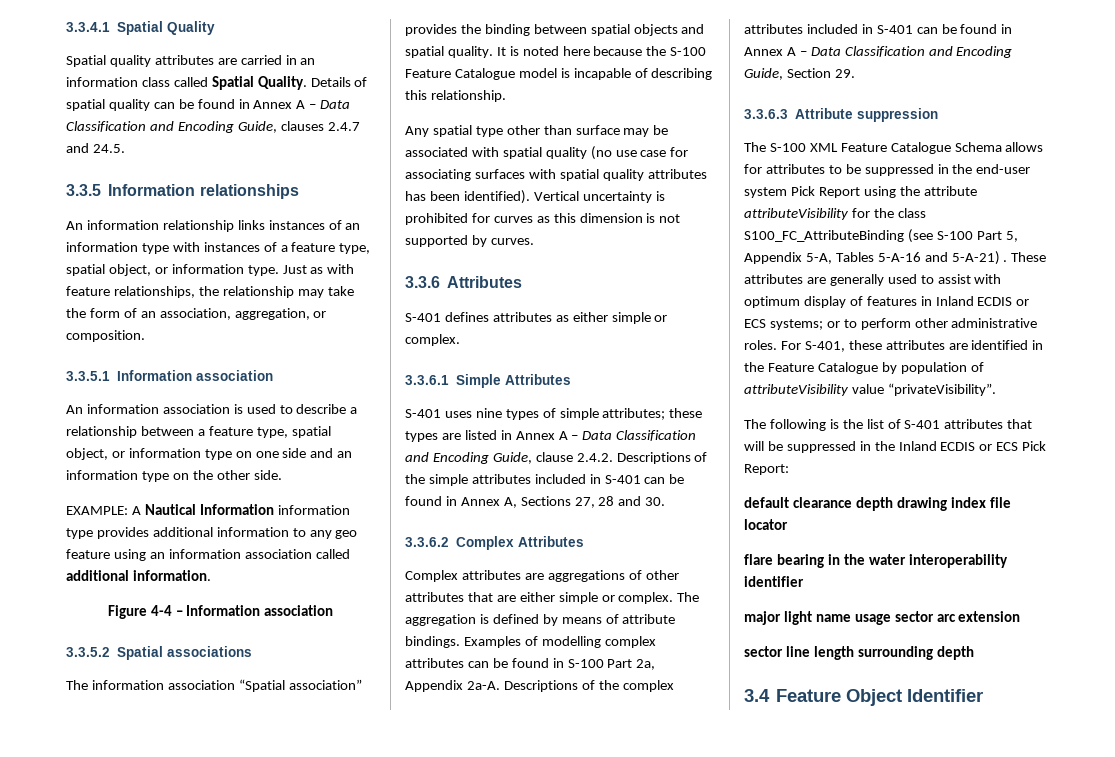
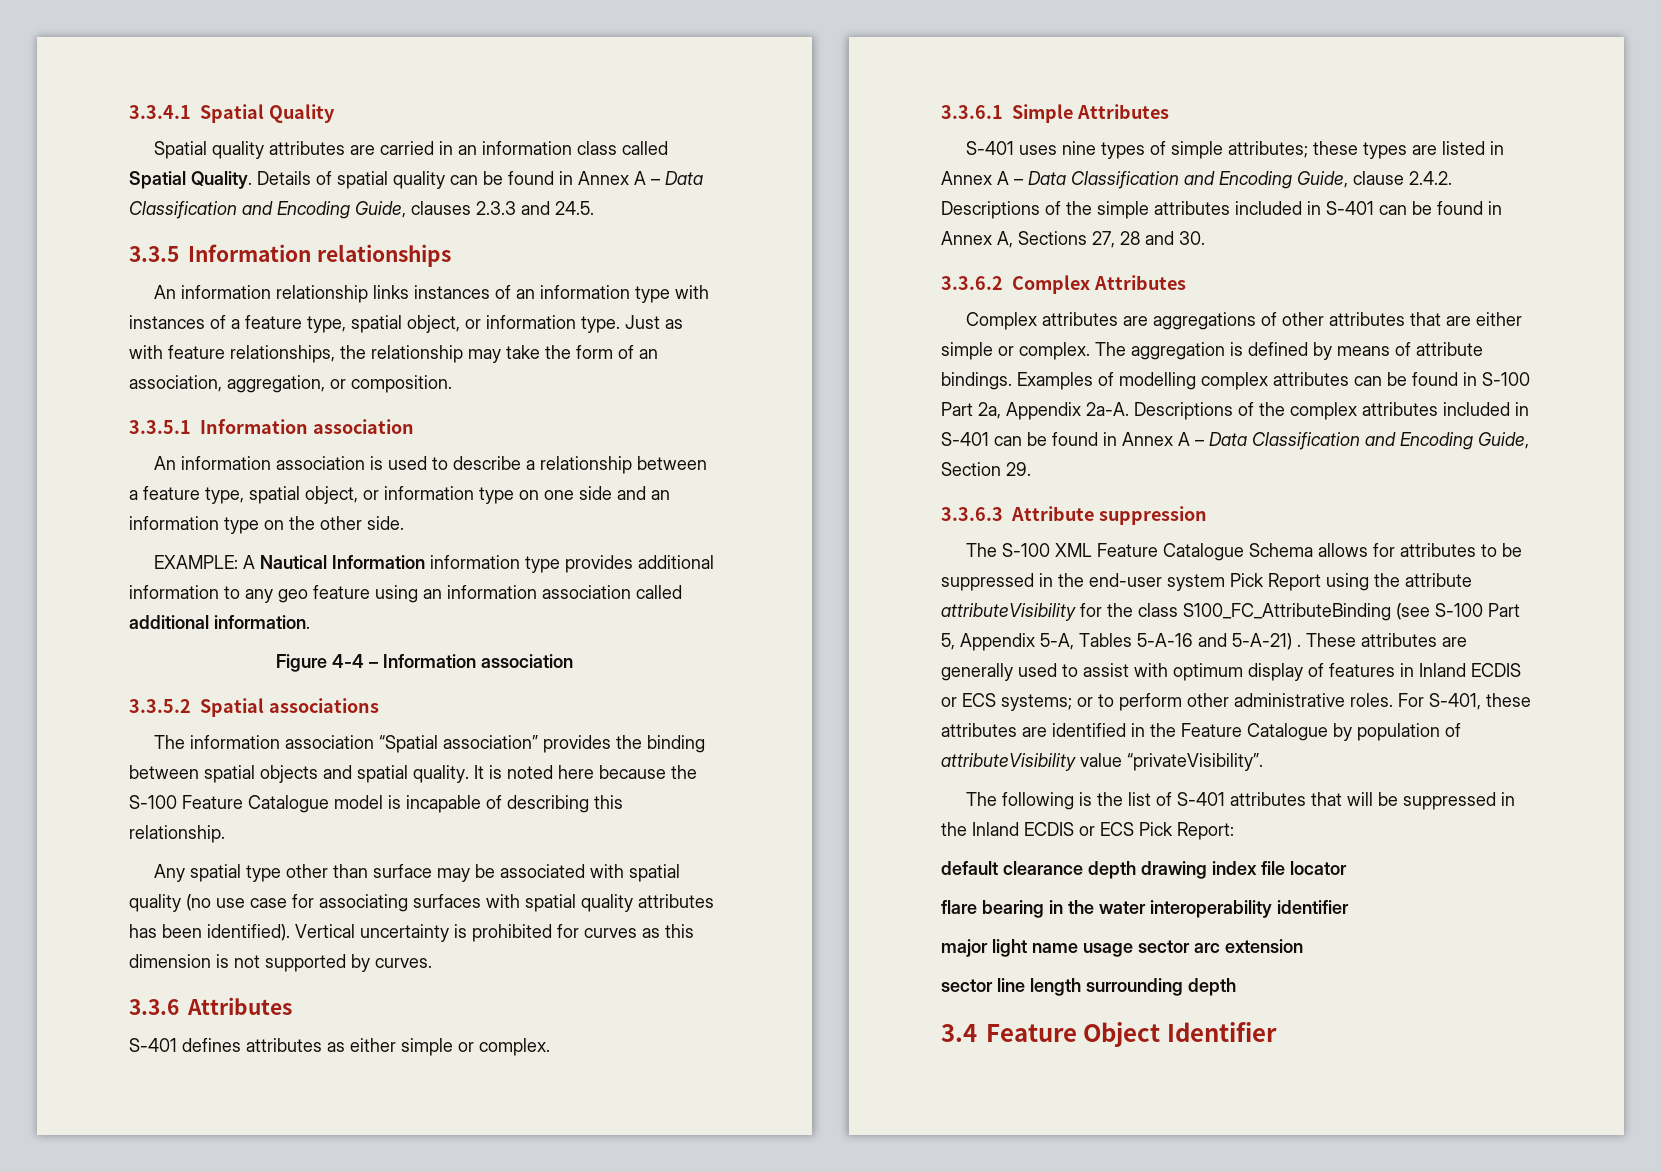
- Details of spatial quality can be found in Annex A – Data Classification and Encoding Guide, clauses 2.4.7 and 24.5.
+ Details of spatial quality can be found in Annex A – Data Classification and Encoding Guide, clauses 2.3.3 and 24.5.

